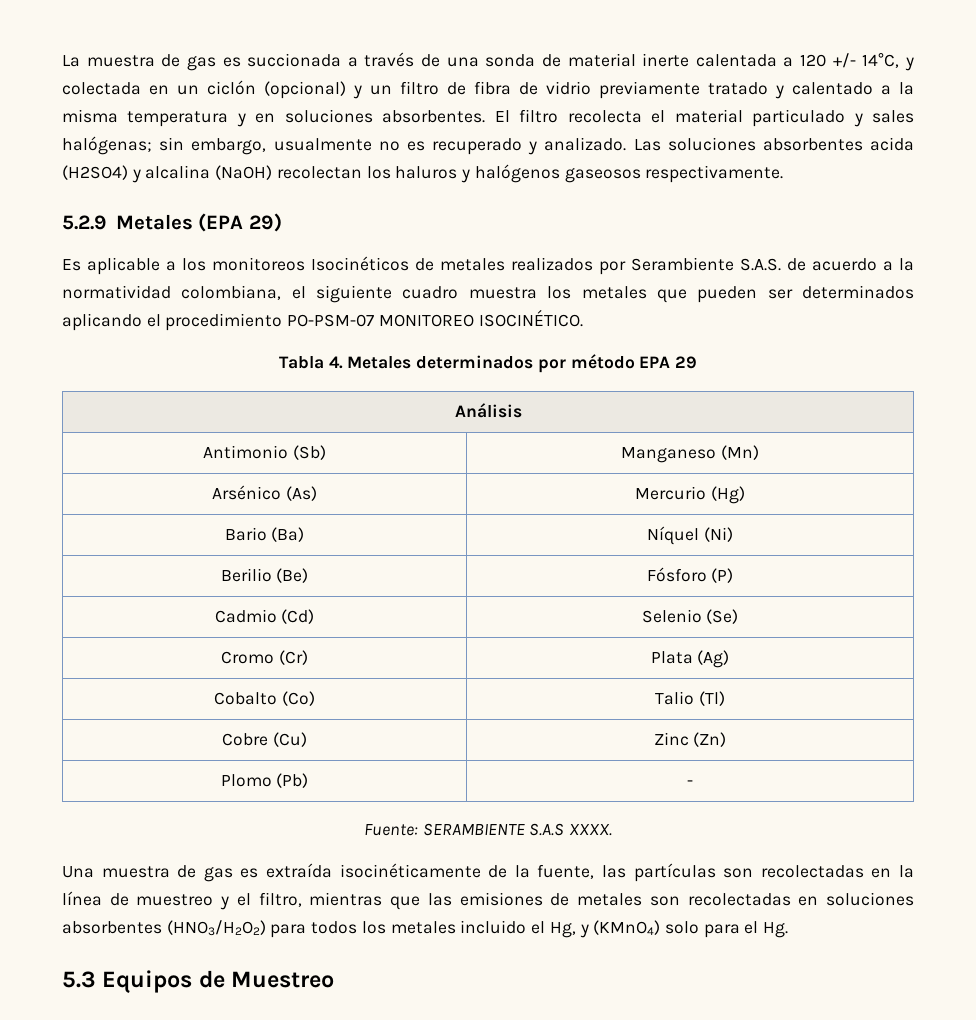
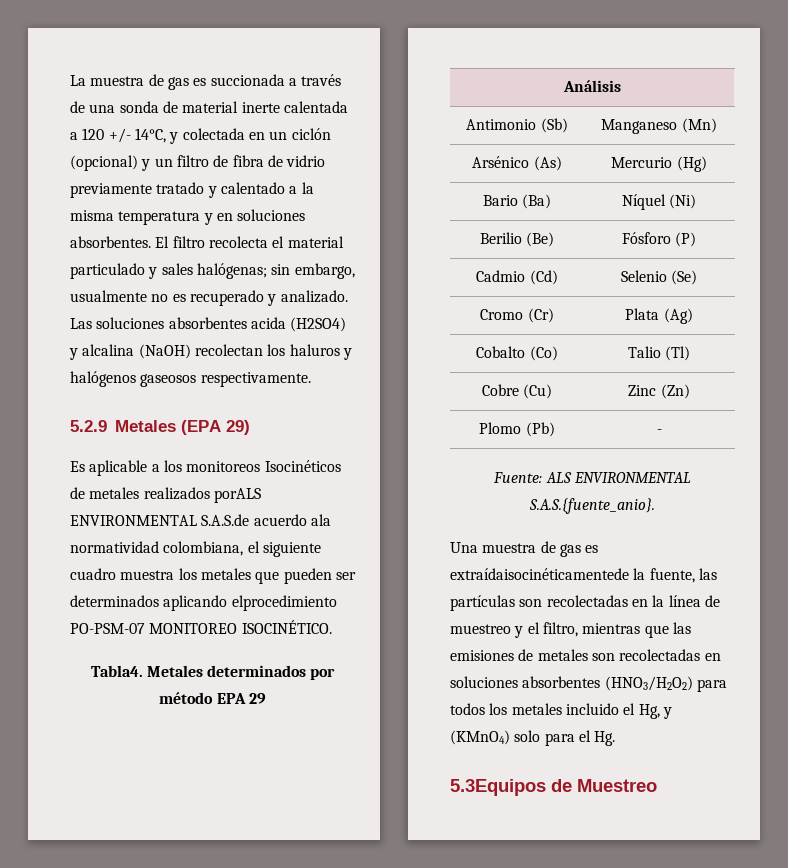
- Es aplicable a los monitoreos Isocinéticos de metales realizados por Serambiente S.A.S. de acuerdo a la normatividad colombiana, el siguiente cuadro muestra los metales que pueden ser determinados aplicando el procedimiento PO-PSM-07 MONITOREO ISOCINÉTICO.
+ Es aplicable a los monitoreos Isocinéticos de metales realizados porALS ENVIRONMENTAL S.A.S.de acuerdo ala normatividad colombiana, el siguiente cuadro muestra los metales que pueden ser determinados aplicando elprocedimiento PO-PSM-07 MONITOREO ISOCINÉTICO.
- Tabla 4. Metales determinados por método EPA 29
+ Tabla4. Metales determinados por método EPA 29
- Fuente: SERAMBIENTE S.A.S XXXX.
+ Fuente: ALS ENVIRONMENTAL S.A.S.{fuente_anio}.
- Una muestra de gas es extraída isocinéticamente de la fuente, las partículas son recolectadas en la línea de muestreo y el filtro, mientras que las emisiones de metales son recolectadas en soluciones absorbentes (HNO3/H2O2) para todos los metales incluido el Hg, y (KMnO4) solo para el Hg.
+ Una muestra de gas es extraídaisocinéticamentede la fuente, las partículas son recolectadas en la línea de muestreo y el filtro, mientras que las emisiones de metales son recolectadas en soluciones absorbentes (HNO3/H2O2) para todos los metales incluido el Hg, y (KMnO4) solo para el Hg.
- 5.3 Equipos de Muestreo
+ 5.3Equipos de Muestreo

